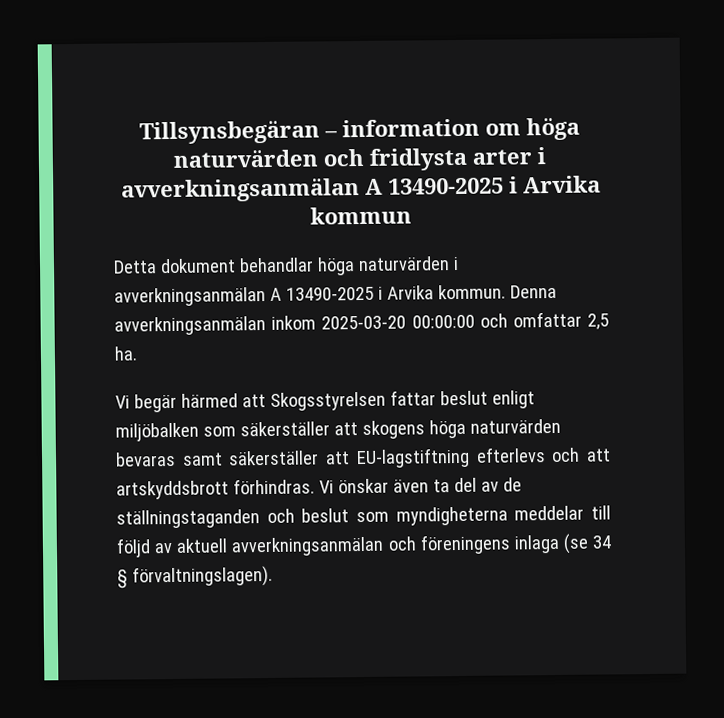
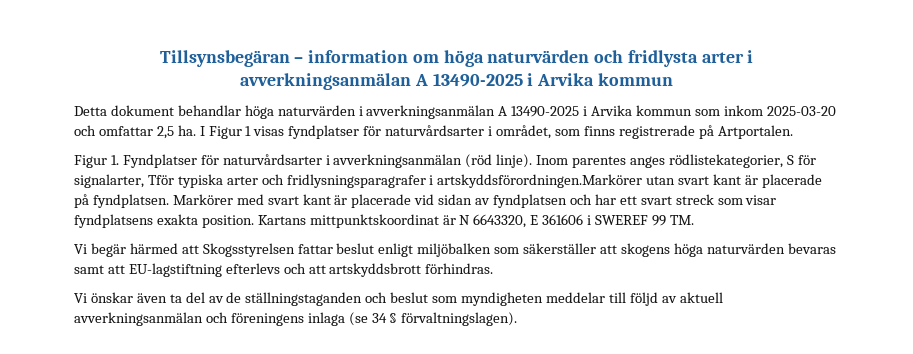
- Detta dokument behandlar höga naturvärden i avverkningsanmälan A 13490-2025 i Arvika kommun. Denna avverkningsanmälan inkom 2025-03-20 00:00:00 och omfattar 2,5 ha.
+ Detta dokument behandlar höga naturvärden i avverkningsanmälan A 13490-2025 i Arvika kommun som inkom 2025-03-20 och omfattar 2,5 ha. I Figur 1 visas fyndplatser för naturvårdsarter i området, som finns registrerade på Artportalen.
+ Figur 1. Fyndplatser för naturvårdsarter i avverkningsanmälan (röd linje). Inom parentes anges rödlistekategorier, S för signalarter, Tför typiska arter och fridlysningsparagrafer i artskyddsförordningen.Markörer utan svart kant är placerade på fyndplatsen. Markörer med svart kant är placerade vid sidan av fyndplatsen och har ett svart streck som visar fyndplatsens exakta position. Kartans mittpunktskoordinat är N 6643320, E 361606 i SWEREF 99 TM.
- Vi begär härmed att Skogsstyrelsen fattar beslut enligt miljöbalken som säkerställer att skogens höga naturvärden bevaras samt säkerställer att EU-lagstiftning efterlevs och att artskyddsbrott förhindras. Vi önskar även ta del av de ställningstaganden och beslut som myndigheterna meddelar till följd av aktuell avverkningsanmälan och föreningens inlaga (se 34 § förvaltningslagen).
+ Vi begär härmed att Skogsstyrelsen fattar beslut enligt miljöbalken som säkerställer att skogens höga naturvärden bevaras samt att EU-lagstiftning efterlevs och att artskyddsbrott förhindras.
+ Vi önskar även ta del av de ställningstaganden och beslut som myndigheten meddelar till följd av aktuell avverkningsanmälan och föreningens inlaga (se 34 § förvaltningslagen).

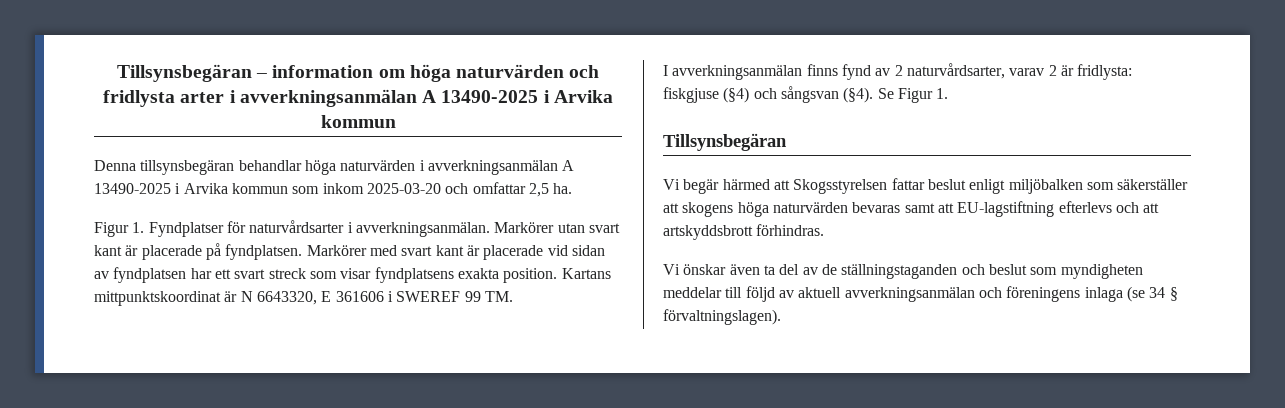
- Detta dokument behandlar höga naturvärden i avverkningsanmälan A 13490-2025 i Arvika kommun som inkom 2025-03-20 och omfattar 2,5 ha. I Figur 1 visas fyndplatser för naturvårdsarter i området, som finns registrerade på Artportalen.
+ Denna tillsynsbegäran behandlar höga naturvärden i avverkningsanmälan A 13490-2025 i Arvika kommun som inkom 2025-03-20 och omfattar 2,5 ha.
- Figur 1. Fyndplatser för naturvårdsarter i avverkningsanmälan (röd linje). Inom parentes anges rödlistekategorier, S för signalarter, Tför typiska arter och fridlysningsparagrafer i artskyddsförordningen.Markörer utan svart kant är placerade på fyndplatsen.
+ Figur 1. Fyndplatser för naturvårdsarter i avverkningsanmälan. Markörer utan svart kant är placerade på fyndplatsen.
- Markörer med svart kant är placerade vid sidan av fyndplatsen och har ett svart streck som visar fyndplatsens exakta position.
+ Markörer med svart kant är placerade vid sidan av fyndplatsen har ett svart streck som visar fyndplatsens exakta position.
+ I avverkningsanmälan finns fynd av 2 naturvårdsarter, varav 2 är fridlysta: fiskgjuse (§4) och sångsvan (§4). Se Figur 1.
+ Tillsynsbegäran

